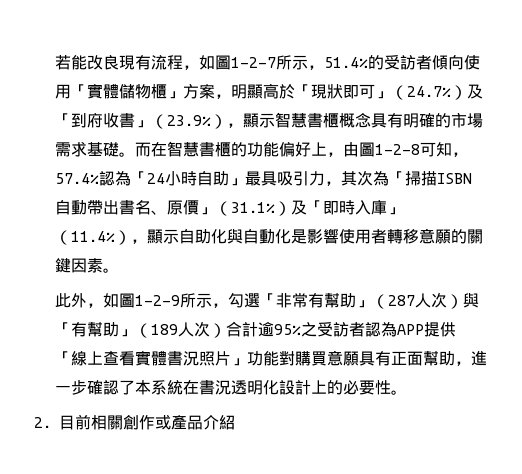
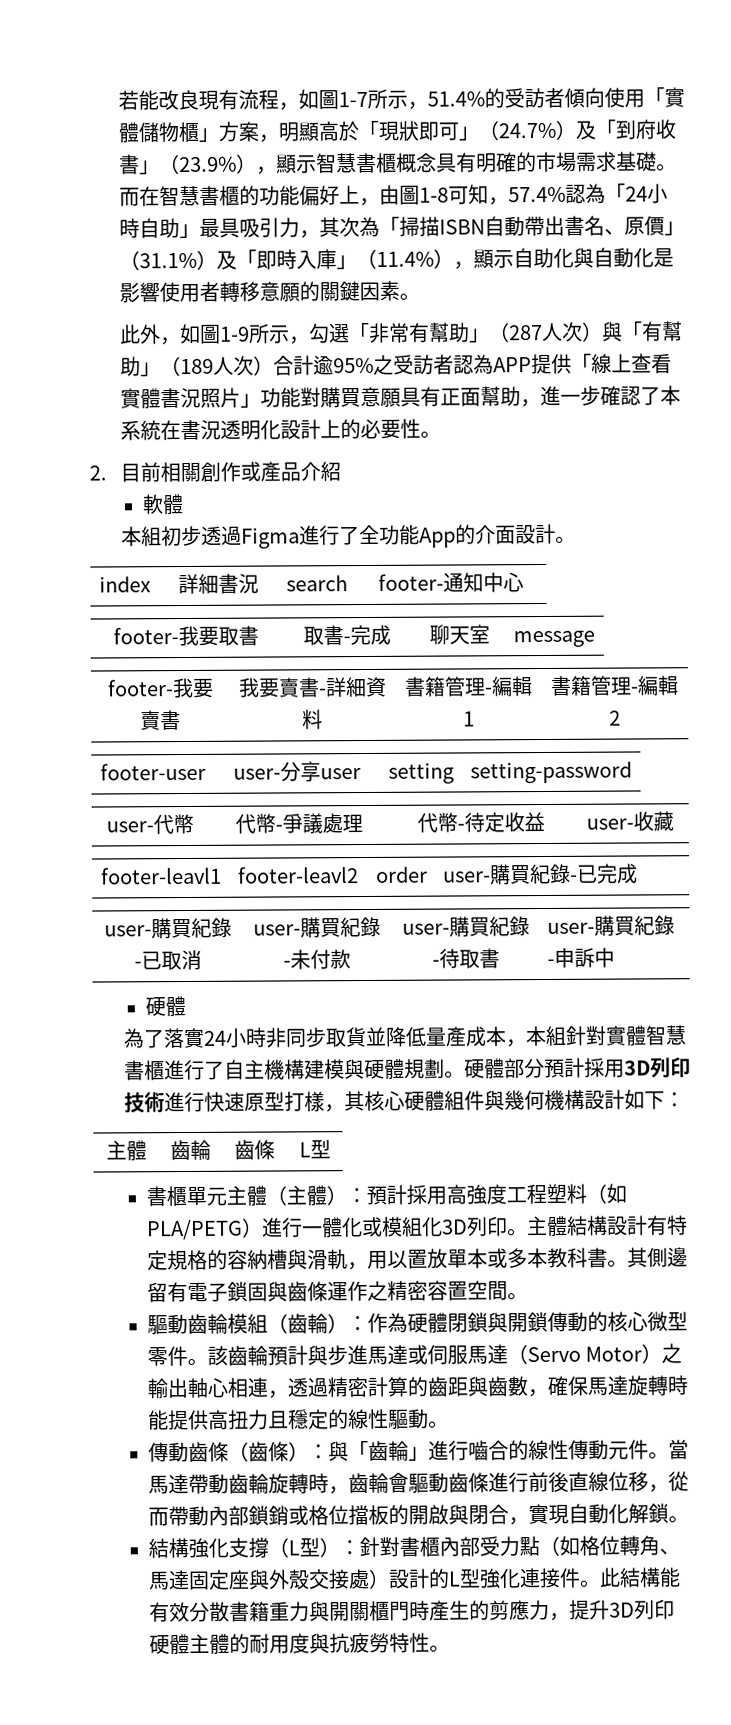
- 若能改良現有流程，如圖1-2-7所示，51.4%的受訪者傾向使用「實體儲物櫃」方案，明顯高於「現狀即可」（24.7%）及「到府收書」（23.9%），顯示智慧書櫃概念具有明確的市場需求基礎。
+ 若能改良現有流程，如圖1-7所示，51.4%的受訪者傾向使用「實體儲物櫃」方案，明顯高於「現狀即可」（24.7%）及「到府收書」（23.9%），顯示智慧書櫃概念具有明確的市場需求基礎。
- 而在智慧書櫃的功能偏好上，由圖1-2-8可知，57.4%認為「24小時自助」最具吸引力，其次為「掃描ISBN自動帶出書名、原價」（31.1%）及「即時入庫」（11.4%），顯示自助化與自動化是影響使用者轉移意願的關鍵因素。
+ 而在智慧書櫃的功能偏好上，由圖1-8可知，57.4%認為「24小時自助」最具吸引力，其次為「掃描ISBN自動帶出書名、原價」（31.1%）及「即時入庫」（11.4%），顯示自助化與自動化是影響使用者轉移意願的關鍵因素。
- 此外，如圖1-2-9所示，勾選「非常有幫助」（287人次）與「有幫助」（189人次）合計逾95%之受訪者認為APP提供「線上查看實體書況照片」功能對購買意願具有正面幫助，進一步確認了本系統在書況透明化設計上的必要性。
+ 此外，如圖1-9所示，勾選「非常有幫助」（287人次）與「有幫助」（189人次）合計逾95%之受訪者認為APP提供「線上查看實體書況照片」功能對購買意願具有正面幫助，進一步確認了本系統在書況透明化設計上的必要性。
+ 軟體
+ 本組初步透過Figma進行了全功能App的介面設計。
+ index | 詳細書況 | search | footer-通知中心
+ footer-我要取書 | 取書-完成 | 聊天室 | message
+ footer-我要賣書 | 我要賣書-詳細資料 | 書籍管理-編輯1 | 書籍管理-編輯2
+ footer-user | user-分享user | setting | setting-password
+ user-代幣 | 代幣-爭議處理 | 代幣-待定收益 | user-收藏
+ footer-leavl1 | footer-leavl2 | order | user-購買紀錄-已完成
+ user-購買紀錄-已取消 | user-購買紀錄-未付款 | user-購買紀錄-待取書 | user-購買紀錄-申訴中
+ 硬體
+ 為了落實24小時非同步取貨並降低量產成本，本組針對實體智慧書櫃進行了自主機構建模與硬體規劃。硬體部分預計採用3D列印技術進行快速原型打樣，其核心硬體組件與幾何機構設計如下：
+ 主體 | 齒輪 | 齒條 | L型
+ 書櫃單元主體（主體）：預計採用高強度工程塑料（如PLA/PETG）進行一體化或模組化3D列印。主體結構設計有特定規格的容納槽與滑軌，用以置放單本或多本教科書。其側邊留有電子鎖固與齒條運作之精密容置空間。
+ 驅動齒輪模組（齒輪）：作為硬體閉鎖與開鎖傳動的核心微型零件。該齒輪預計與步進馬達或伺服馬達（Servo Motor）之輸出軸心相連，透過精密計算的齒距與齒數，確保馬達旋轉時能提供高扭力且穩定的線性驅動。
+ 傳動齒條（齒條）：與「齒輪」進行嚙合的線性傳動元件。當馬達帶動齒輪旋轉時，齒輪會驅動齒條進行前後直線位移，從而帶動內部鎖銷或格位擋板的開啟與閉合，實現自動化解鎖。
+ 結構強化支撐（L型）：針對書櫃內部受力點（如格位轉角、馬達固定座與外殼交接處）設計的L型強化連接件。此結構能有效分散書籍重力與開關櫃門時產生的剪應力，提升3D列印硬體主體的耐用度與抗疲勞特性。

